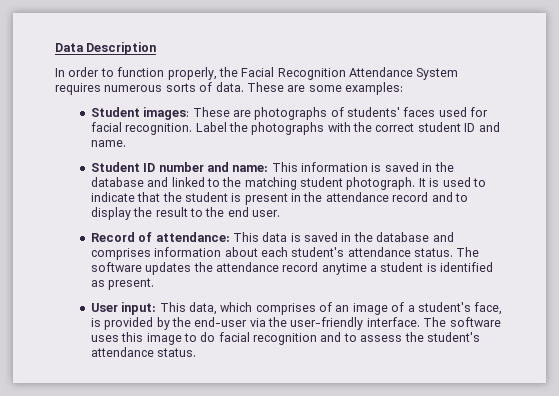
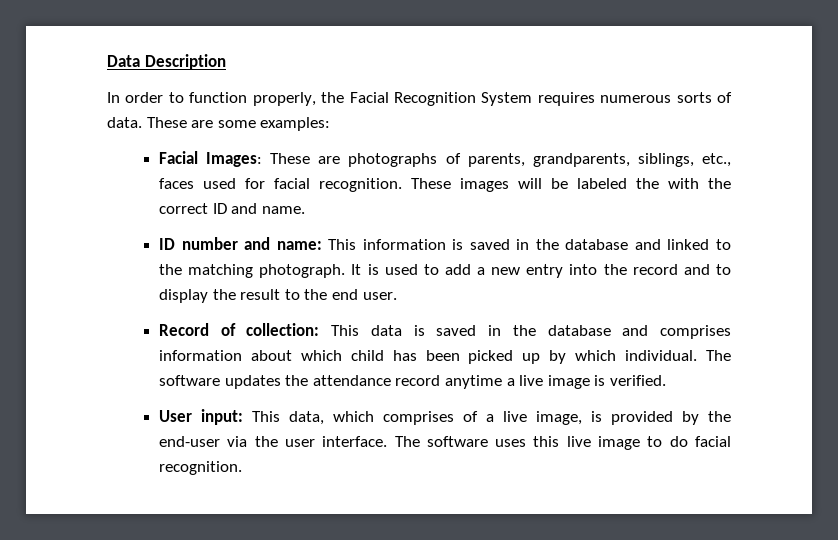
- In order to function properly, the Facial Recognition Attendance System requires numerous sorts of data.
+ In order to function properly, the Facial Recognition System requires numerous sorts of data.
- Student images: These are photographs of students' faces used for facial recognition.
+ Facial Images: These are photographs of parents, grandparents, siblings, etc., faces used for facial recognition.
- Label the photographs with the correct student ID and name.
+ These images will be labeled the with the correct ID and name.
- Student ID number and name: This information is saved in the database and linked to the matching student photograph.
+ ID number and name: This information is saved in the database and linked to the matching photograph.
- It is used to indicate that the student is present in the attendance record and to display the result to the end user.
+ It is used to add a new entry into the record and to display the result to the end user.
- Record of attendance: This data is saved in the database and comprises information about each student's attendance status.
+ Record of collection: This data is saved in the database and comprises information about which child has been picked up by which individual.
- The software updates the attendance record anytime a student is identified as present.
+ The software updates the attendance record anytime a live image is verified.
- User input: This data, which comprises of an image of a student's face, is provided by the end-user via the user-friendly interface.
+ User input: This data, which comprises of a live image, is provided by the end-user via the user interface.
- The software uses this image to do facial recognition and to assess the student's attendance status.
+ The software uses this live image to do facial recognition.

